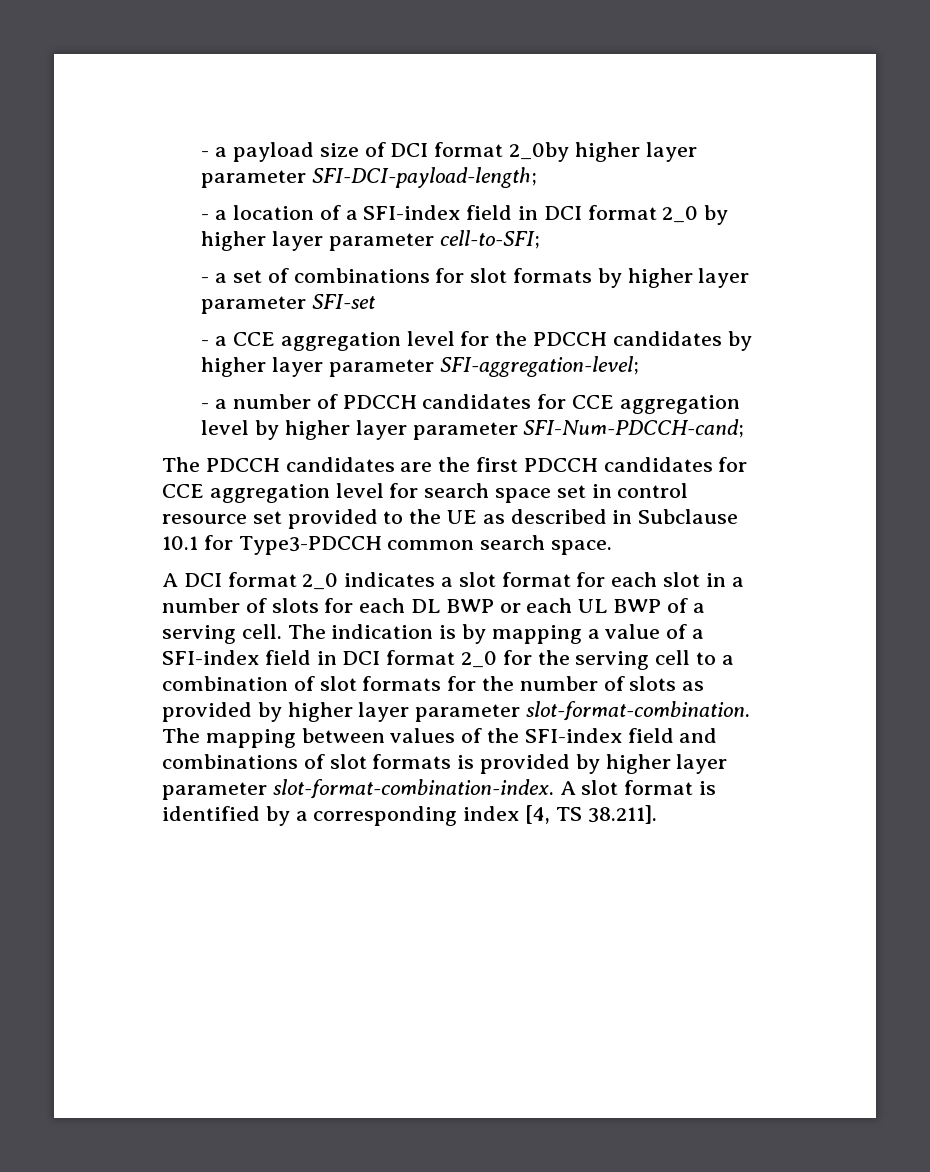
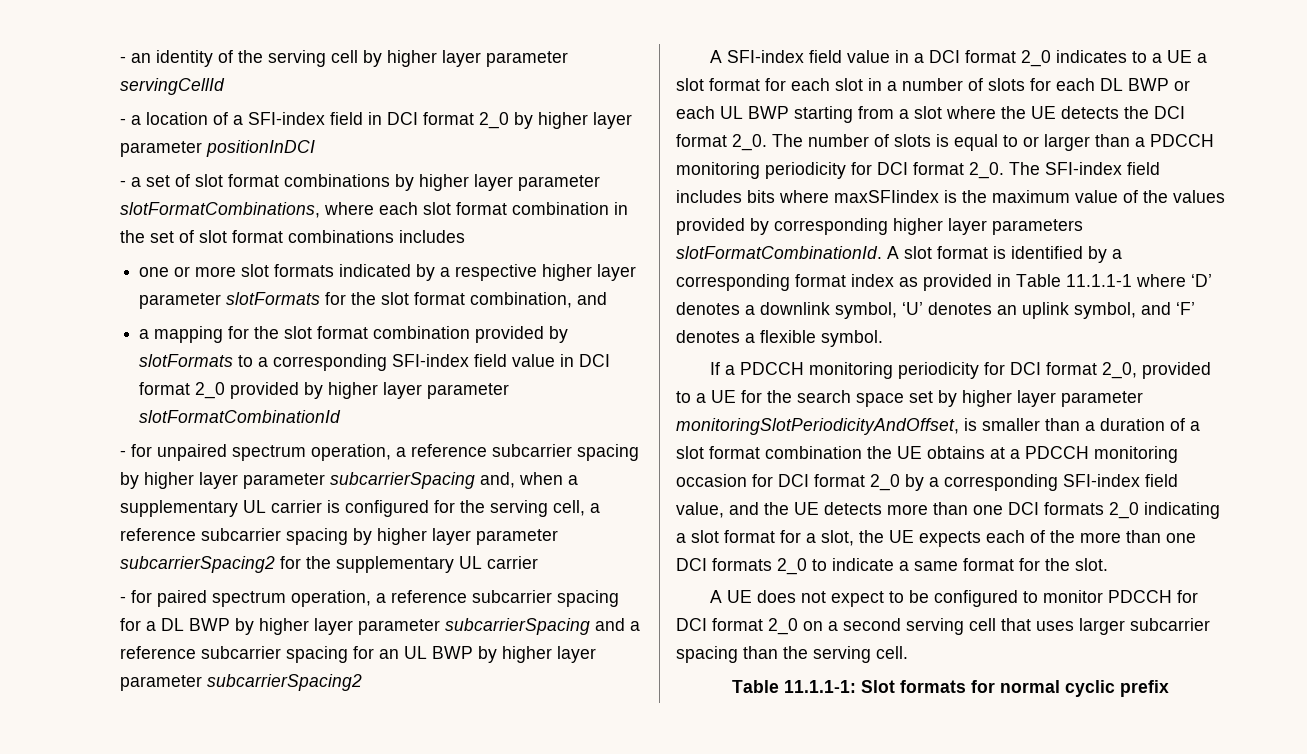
- - a payload size of DCI format 2_0by higher layer parameter SFI-DCI-payload-length;
+ - an identity of the serving cell by higher layer parameter servingCellId
- - a location of a SFI-index field in DCI format 2_0 by higher layer parameter cell-to-SFI;
+ - a location of a SFI-index field in DCI format 2_0 by higher layer parameter positionInDCI
- - a set of combinations for slot formats by higher layer parameter SFI-set
- - a CCE aggregation level for the PDCCH candidates by higher layer parameter SFI-aggregation-level;
- - a number of PDCCH candidates for CCE aggregation level by higher layer parameter SFI-Num-PDCCH-cand;
- The PDCCH candidates are the first PDCCH candidates for CCE aggregation level for search space set in control resource set provided to the UE as described in Subclause 10.1 for Type3-PDCCH common search space.
- A DCI format 2_0 indicates a slot format for each slot in a number of slots for each DL BWP or each UL BWP of a serving cell. The indication is by mapping a value of a SFI-index field in DCI format 2_0 for the serving cell to a combination of slot formats for the number of slots as provided by higher layer parameter slot-format-combination. The mapping between values of the SFI-index field and combinations of slot formats is provided by higher layer parameter slot-format-combination-index.
+ - a set of slot format combinations by higher layer parameter slotFormatCombinations, where each slot format combination in the set of slot format combinations includes
+ one or more slot formats indicated by a respective higher layer parameter slotFormats for the slot format combination, and
+ a mapping for the slot format combination provided by slotFormats to a corresponding SFI-index field value in DCI format 2_0 provided by higher layer parameter slotFormatCombinationId
+ - for unpaired spectrum operation, a reference subcarrier spacing by higher layer parameter subcarrierSpacing and, when a supplementary UL carrier is configured for the serving cell, a reference subcarrier spacing by higher layer parameter subcarrierSpacing2 for the supplementary UL carrier
+ - for paired spectrum operation, a reference subcarrier spacing for a DL BWP by higher layer parameter subcarrierSpacing and a reference subcarrier spacing for an UL BWP by higher layer parameter subcarrierSpacing2
+ A SFI-index field value in a DCI format 2_0 indicates to a UE a slot format for each slot in a number of slots for each DL BWP or each UL BWP starting from a slot where the UE detects the DCI format 2_0. The number of slots is equal to or larger than a PDCCH monitoring periodicity for DCI format 2_0. The SFI-index field includes bits where maxSFIindex is the maximum value of the values provided by corresponding higher layer parameters slotFormatCombinationId.
- A slot format is identified by a corresponding index [4, TS 38.211].
+ A slot format is identified by a corresponding format index as provided in Table 11.1.1-1 where ‘D’ denotes a downlink symbol, ‘U’ denotes an uplink symbol, and ‘F’ denotes a flexible symbol.
+ If a PDCCH monitoring periodicity for DCI format 2_0, provided to a UE for the search space set by higher layer parameter monitoringSlotPeriodicityAndOffset, is smaller than a duration of a slot format combination the UE obtains at a PDCCH monitoring occasion for DCI format 2_0 by a corresponding SFI-index field value, and the UE detects more than one DCI formats 2_0 indicating a slot format for a slot, the UE expects each of the more than one DCI formats 2_0 to indicate a same format for the slot.
+ A UE does not expect to be configured to monitor PDCCH for DCI format 2_0 on a second serving cell that uses larger subcarrier spacing than the serving cell.
+ Table 11.1.1-1: Slot formats for normal cyclic prefix

